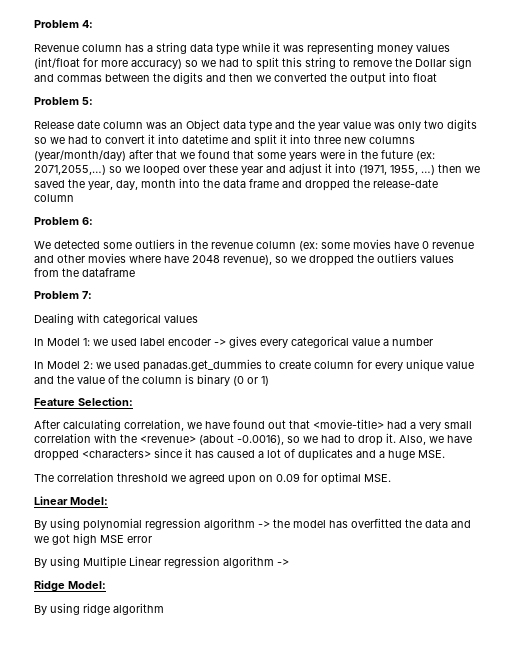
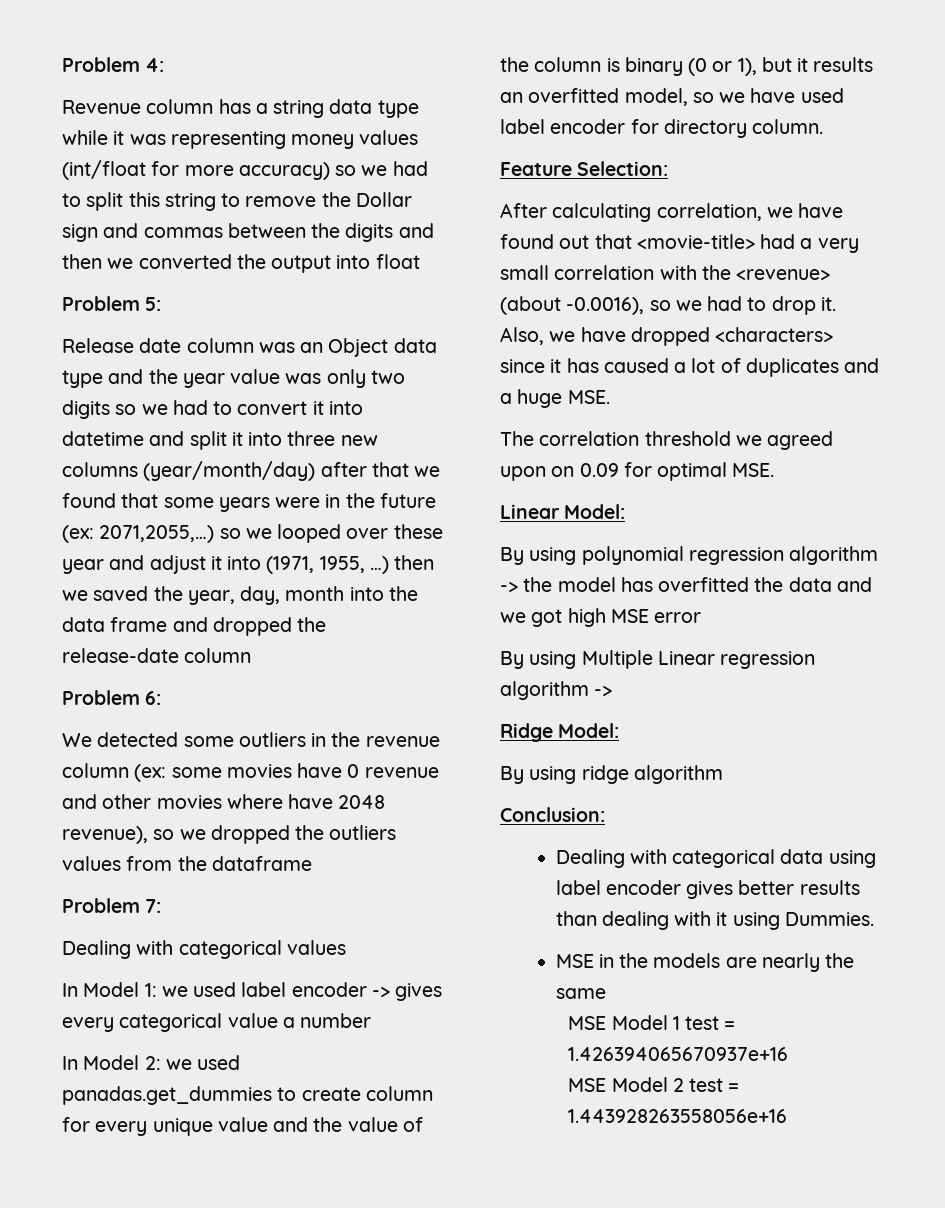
- In Model 2: we used panadas.get_dummies to create column for every unique value and the value of the column is binary (0 or 1)
+ In Model 2: we used panadas.get_dummies to create column for every unique value and the value of the column is binary (0 or 1), but it results an overfitted model, so we have used label encoder for directory column.
+ Conclusion:
+ Dealing with categorical data using label encoder gives better results than dealing with it using Dummies.
+ MSE in the models are nearly the same
+ MSE Model 1 test = 1.426394065670937e+16
+ MSE Model 2 test = 1.443928263558056e+16

